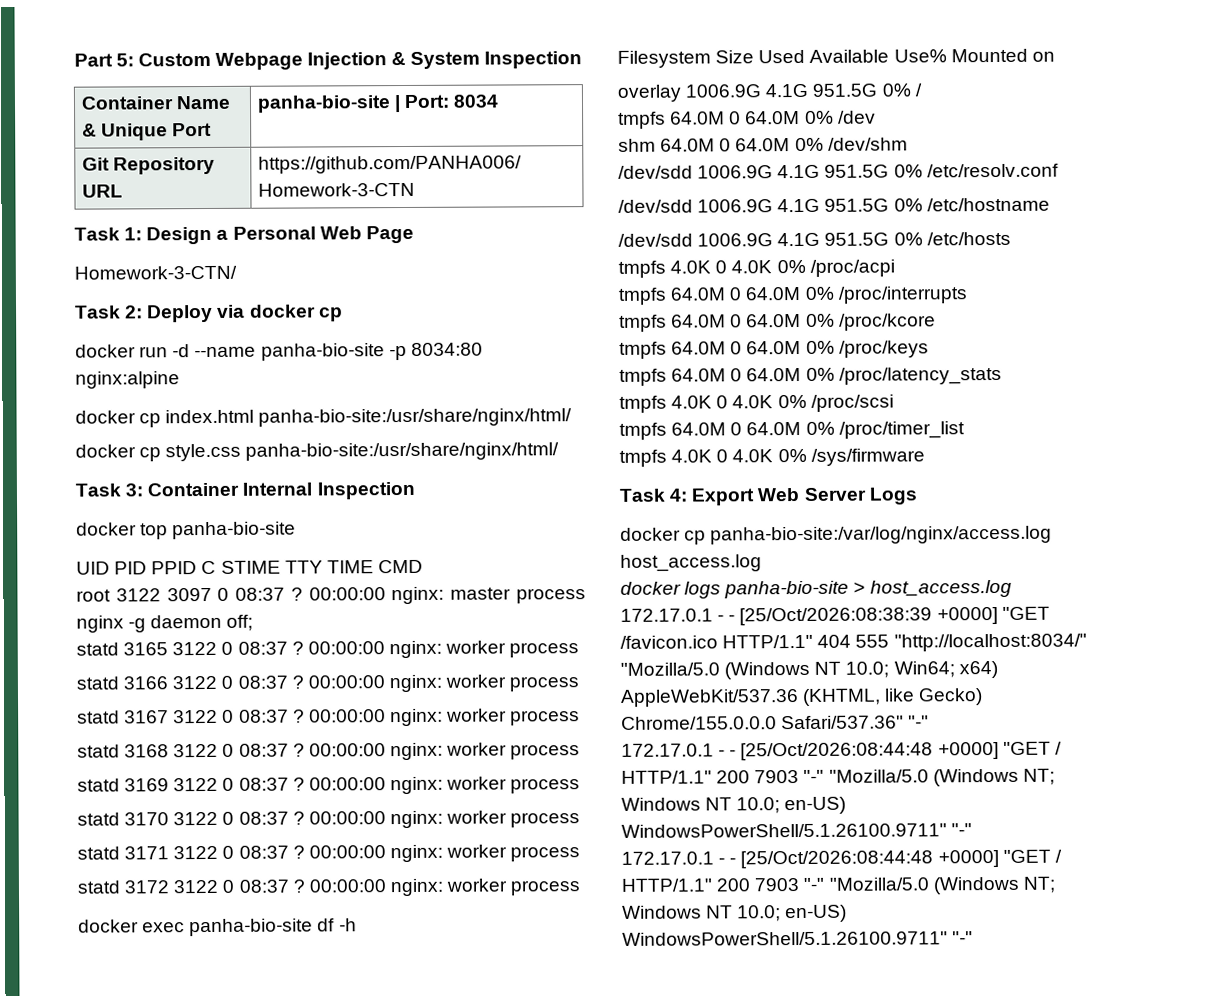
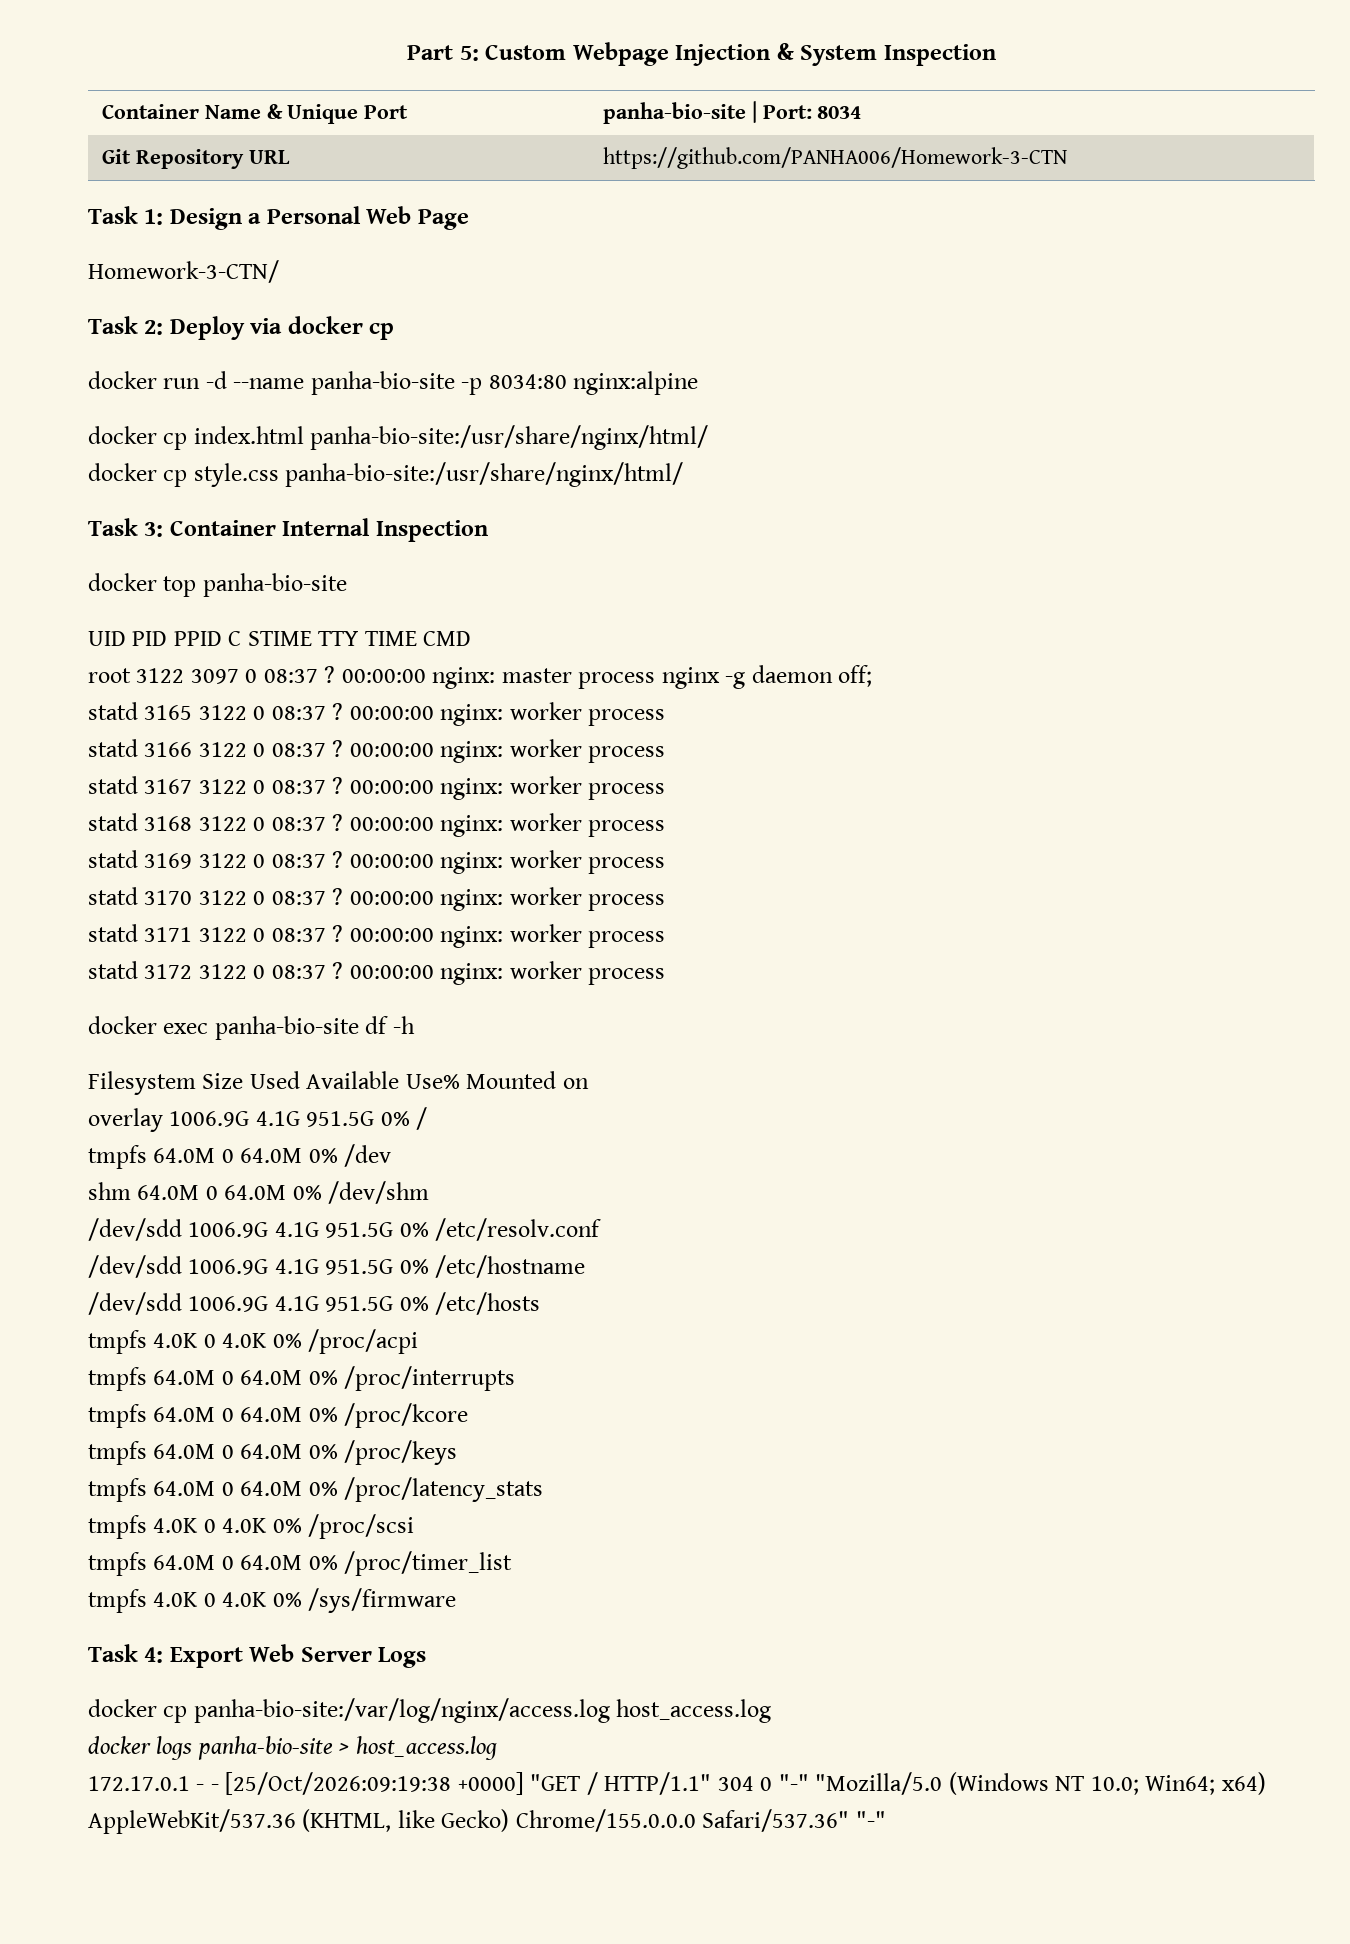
- 172.17.0.1 - - [25/Oct/2026:08:38:39 +0000] "GET /favicon.ico HTTP/1.1" 404 555 "http://localhost:8034/" "Mozilla/5.0 (Windows NT 10.0; Win64; x64) AppleWebKit/537.36 (KHTML, like Gecko) Chrome/155.0.0.0 Safari/537.36" "-"
- 172.17.0.1 - - [25/Oct/2026:08:44:48 +0000] "GET / HTTP/1.1" 200 7903 "-" "Mozilla/5.0 (Windows NT; Windows NT 10.0; en-US) WindowsPowerShell/5.1.26100.9711" "-"
- 172.17.0.1 - - [25/Oct/2026:08:44:48 +0000] "GET / HTTP/1.1" 200 7903 "-" "Mozilla/5.0 (Windows NT; Windows NT 10.0; en-US) WindowsPowerShell/5.1.26100.9711" "-"
+ 172.17.0.1 - - [25/Oct/2026:09:19:38 +0000] "GET / HTTP/1.1" 304 0 "-" "Mozilla/5.0 (Windows NT 10.0; Win64; x64) AppleWebKit/537.36 (KHTML, like Gecko) Chrome/155.0.0.0 Safari/537.36" "-"

